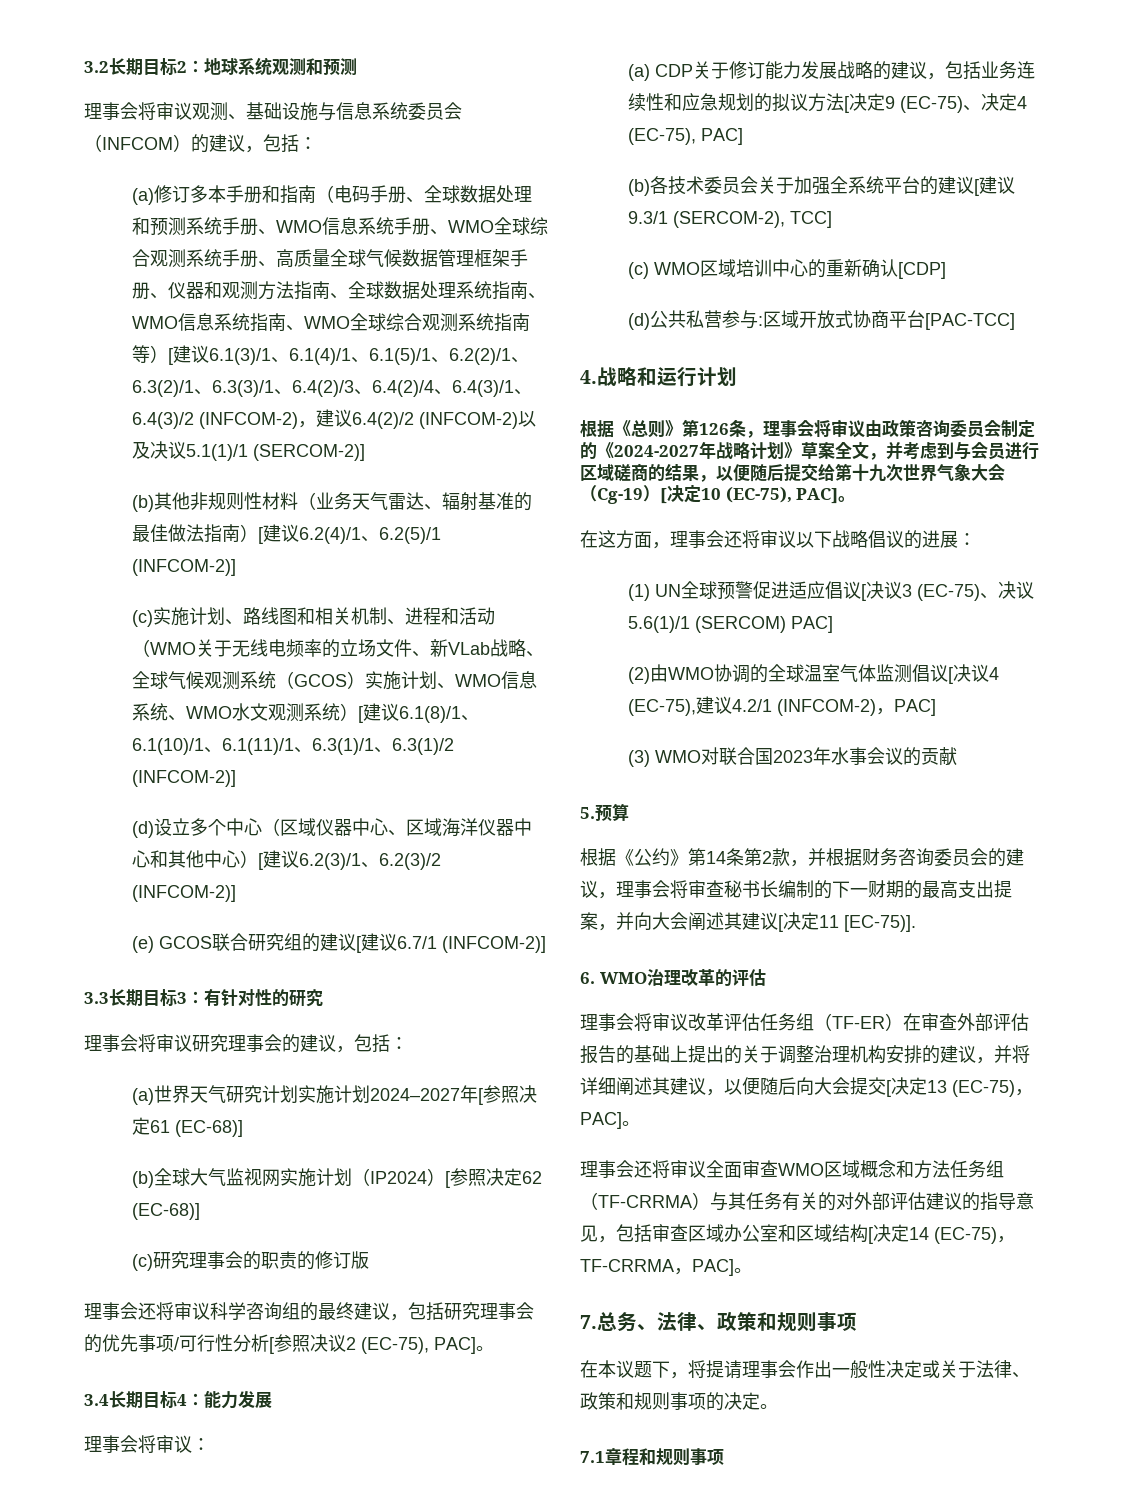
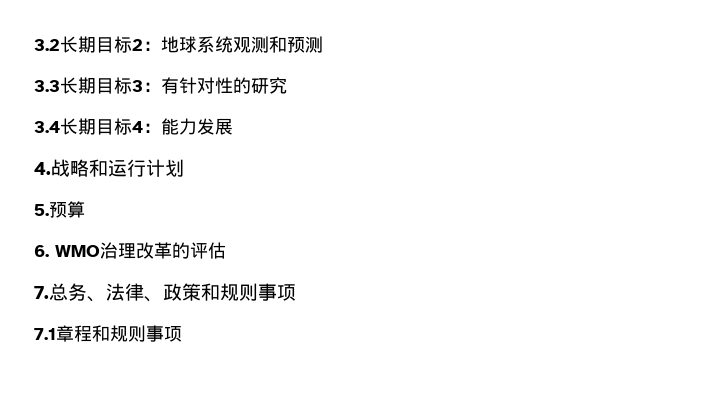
- 理事会将审议观测、基础设施与信息系统委员会（INFCOM）的建议，包括：
- (a)修订多本手册和指南（电码手册、全球数据处理和预测系统手册、WMO信息系统手册、WMO全球综合观测系统手册、高质量全球气候数据管理框架手册、仪器和观测方法指南、全球数据处理系统指南、WMO信息系统指南、WMO全球综合观测系统指南等）[建议6.1(3)/1、6.1(4)/1、6.1(5)/1、6.2(2)/1、6.3(2)/1、6.3(3)/1、6.4(2)/3、6.4(2)/4、6.4(3)/1、6.4(3)/2 (INFCOM-2)，建议6.4(2)/2 (INFCOM-2)以及决议5.1(1)/1 (SERCOM-2)]
- (b)其他非规则性材料（业务天气雷达、辐射基准的最佳做法指南）[建议6.2(4)/1、6.2(5)/1 (INFCOM-2)]
- (c)实施计划、路线图和相关机制、进程和活动（WMO关于无线电频率的立场文件、新VLab战略、全球气候观测系统（GCOS）实施计划、WMO信息系统、WMO水文观测系统）[建议6.1(8)/1、6.1(10)/1、6.1(11)/1、6.3(1)/1、6.3(1)/2 (INFCOM-2)]
- (d)设立多个中心（区域仪器中心、区域海洋仪器中心和其他中心）[建议6.2(3)/1、6.2(3)/2 (INFCOM-2)]
- (e) GCOS联合研究组的建议[建议6.7/1 (INFCOM-2)]
- 理事会将审议研究理事会的建议，包括：
- (a)世界天气研究计划实施计划2024–2027年[参照决定61 (EC-68)]
- (b)全球大气监视网实施计划（IP2024）[参照决定62 (EC-68)]
- (c)研究理事会的职责的修订版
- 理事会还将审议科学咨询组的最终建议，包括研究理事会的优先事项/可行性分析[参照决议2 (EC-75), PAC]。
- 理事会将审议：
- (a) CDP关于修订能力发展战略的建议，包括业务连续性和应急规划的拟议方法[决定9 (EC-75)、决定4 (EC-75), PAC]
- (b)各技术委员会关于加强全系统平台的建议[建议9.3/1 (SERCOM-2), TCC]
- (c) WMO区域培训中心的重新确认[CDP]
- (d)公共私营参与:区域开放式协商平台[PAC-TCC]
- 根据《总则》第126条，理事会将审议由政策咨询委员会制定的《2024-2027年战略计划》草案全文，并考虑到与会员进行区域磋商的结果，以便随后提交给第十九次世界气象大会（Cg-19）[决定10 (EC-75), PAC]。
- 在这方面，理事会还将审议以下战略倡议的进展：
- (1) UN全球预警促进适应倡议[决议3 (EC-75)、决议5.6(1)/1 (SERCOM) PAC]
- (2)由WMO协调的全球温室气体监测倡议[决议4 (EC-75),建议4.2/1 (INFCOM-2)，PAC]
- (3) WMO对联合国2023年水事会议的贡献
  5.预算
- 根据《公约》第14条第2款，并根据财务咨询委员会的建议，理事会将审查秘书长编制的下一财期的最高支出提案，并向大会阐述其建议[决定11 [EC-75)].
- 理事会将审议改革评估任务组（TF-ER）在审查外部评估报告的基础上提出的关于调整治理机构安排的建议，并将详细阐述其建议，以便随后向大会提交[决定13 (EC-75)，PAC]。
- 理事会还将审议全面审查WMO区域概念和方法任务组（TF-CRRMA）与其任务有关的对外部评估建议的指导意见，包括审查区域办公室和区域结构[决定14 (EC-75)，TF-CRRMA，PAC]。
- 在本议题下，将提请理事会作出一般性决定或关于法律、政策和规则事项的决定。

